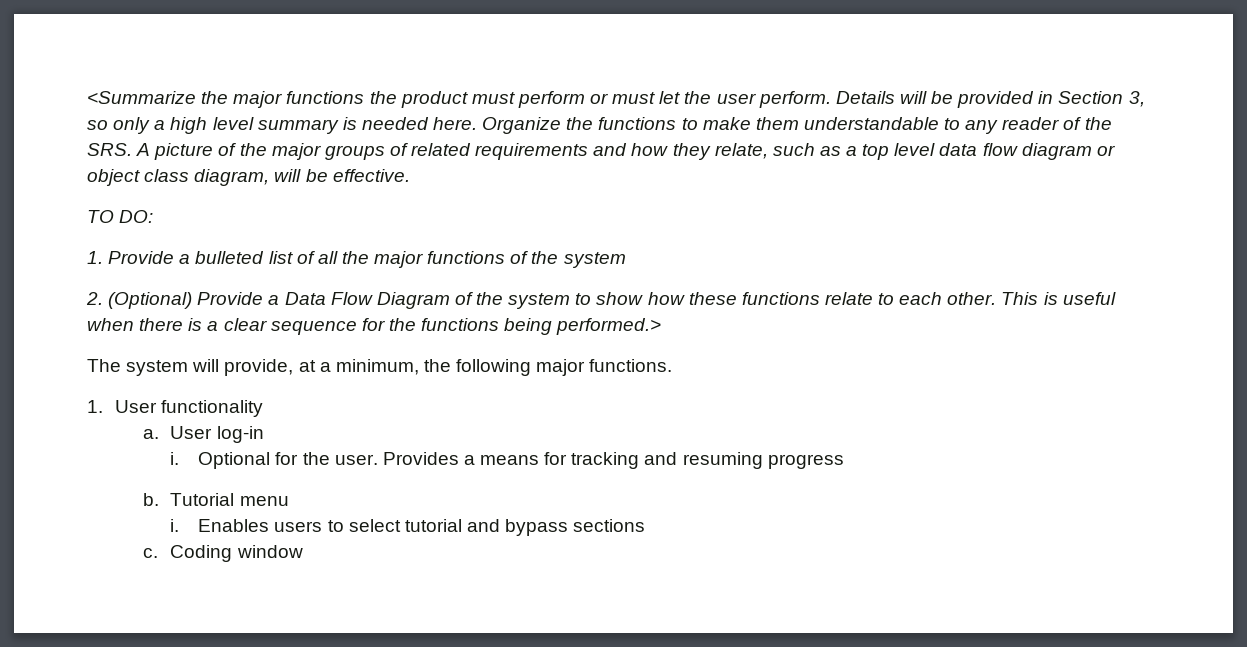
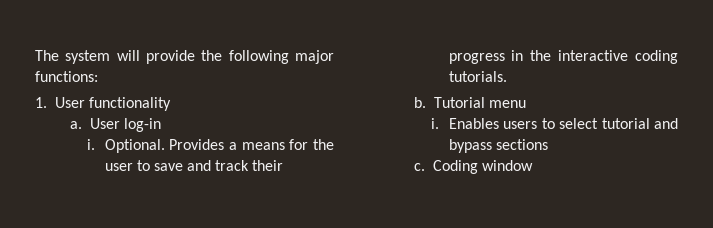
- <Summarize the major functions the product must perform or must let the user perform. Details will be provided in Section 3, so only a high level summary is needed here. Organize the functions to make them understandable to any reader of the SRS. A picture of the major groups of related requirements and how they relate, such as a top level data flow diagram or object class diagram, will be effective.
- TO DO:
- 1. Provide a bulleted list of all the major functions of the system
- 2. (Optional) Provide a Data Flow Diagram of the system to show how these functions relate to each other. This is useful when there is a clear sequence for the functions being performed.>
- The system will provide, at a minimum, the following major functions.
+ The system will provide the following major functions:
- Optional for the user. Provides a means for tracking and resuming progress
+ Optional. Provides a means for the user to save and track their progress in the interactive coding tutorials.

